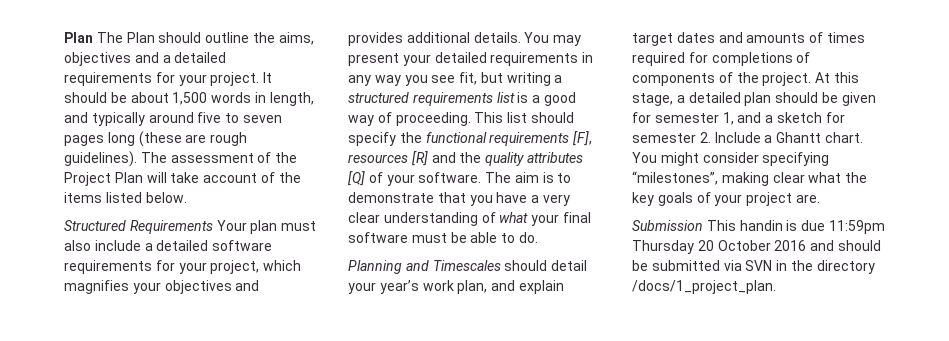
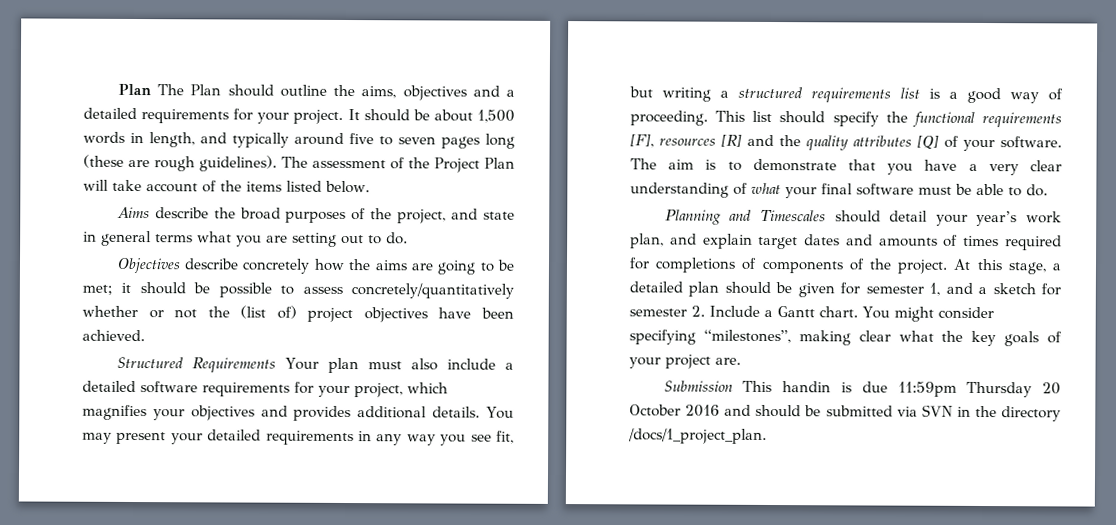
+ Aims describe the broad purposes of the project, and state in general terms what you are setting out to do.
+ Objectives describe concretely how the aims are going to be met; it should be possible to assess concretely/quantitatively whether or not the (list of) project objectives have been achieved.
- At this stage, a detailed plan should be given for semester 1, and a sketch for semester 2. Include a Ghantt chart.
+ At this stage, a detailed plan should be given for semester 1, and a sketch for semester 2. Include a Gantt chart.

